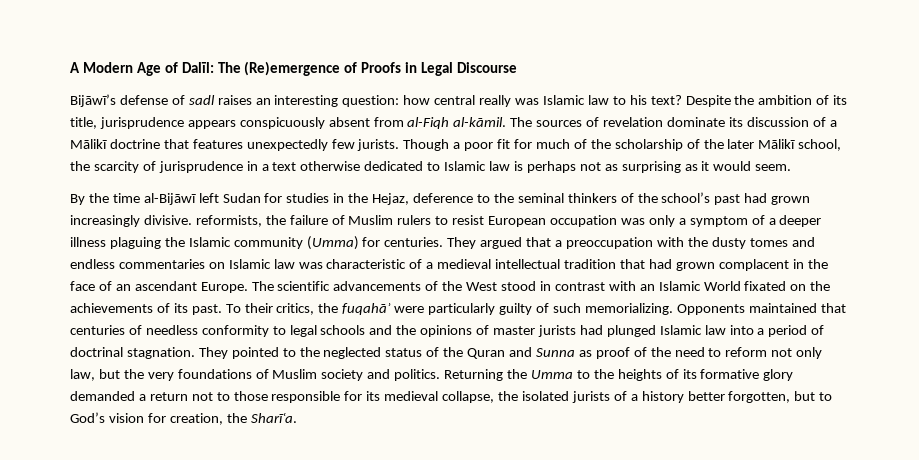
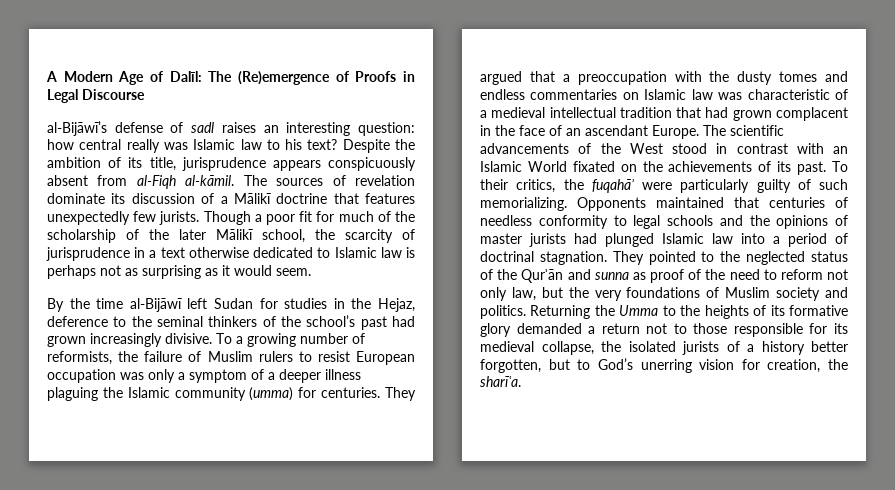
- Bijāwī’s defense of sadl raises an interesting question: how central really was Islamic law to his text?
+ al-Bijāwī’s defense of sadl raises an interesting question: how central really was Islamic law to his text?
- By the time al-Bijāwī left Sudan for studies in the Hejaz, deference to the seminal thinkers of the school’s past had grown increasingly divisive. reformists, the failure of Muslim rulers to resist European occupation was only a symptom of a deeper illness plaguing the Islamic community (Umma) for centuries.
+ By the time al-Bijāwī left Sudan for studies in the Hejaz, deference to the seminal thinkers of the school’s past had grown increasingly divisive. To a growing number of reformists, the failure of Muslim rulers to resist European occupation was only a symptom of a deeper illness plaguing the Islamic community (umma) for centuries.
- They pointed to the neglected status of the Quran and Sunna as proof of the need to reform not only law, but the very foundations of Muslim society and politics.
+ They pointed to the neglected status of the Qurʾān and sunna as proof of the need to reform not only law, but the very foundations of Muslim society and politics.
- Returning the Umma to the heights of its formative glory demanded a return not to those responsible for its medieval collapse, the isolated jurists of a history better forgotten, but to God’s vision for creation, the Sharīʿa.
+ Returning the Umma to the heights of its formative glory demanded a return not to those responsible for its medieval collapse, the isolated jurists of a history better forgotten, but to God’s unerring vision for creation, the sharīʿa.

